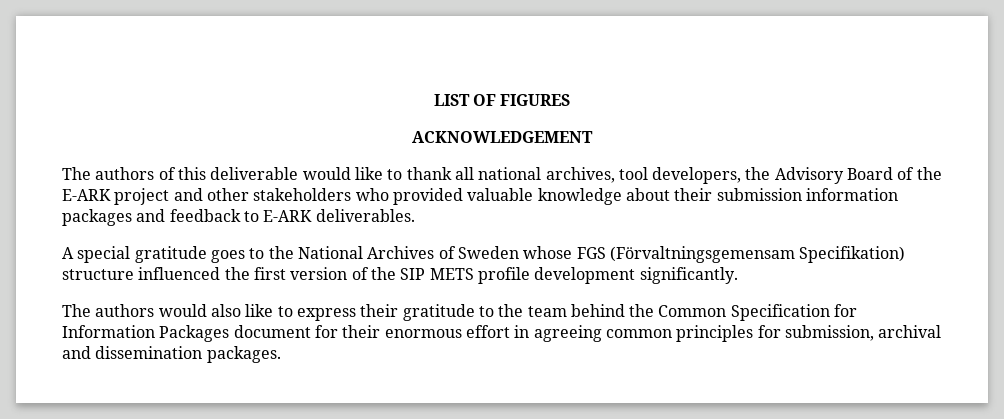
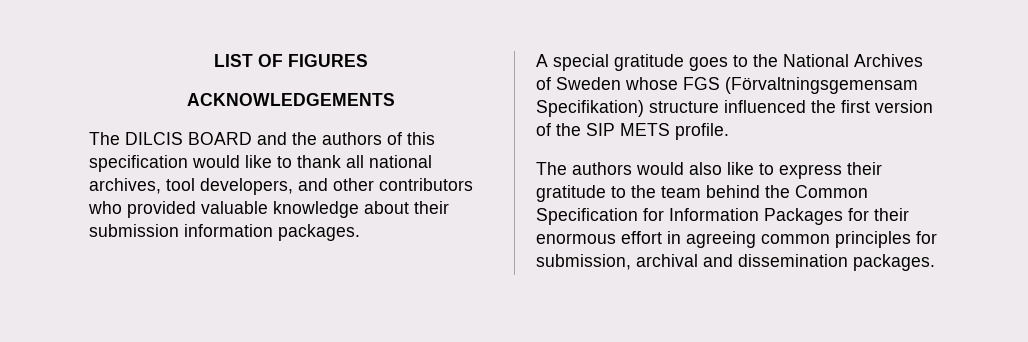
- ACKNOWLEDGEMENT
- The authors of this deliverable would like to thank all national archives, tool developers, the Advisory Board of the E-ARK project and other stakeholders who provided valuable knowledge about their submission information packages and feedback to E-ARK deliverables.
+ ACKNOWLEDGEMENTS
+ The DILCIS BOARD and the authors of this specification would like to thank all national archives, tool developers, and other contributors who provided valuable knowledge about their submission information packages.
- A special gratitude goes to the National Archives of Sweden whose FGS (Förvaltningsgemensam Specifikation) structure influenced the first version of the SIP METS profile development significantly.
+ A special gratitude goes to the National Archives of Sweden whose FGS (Förvaltningsgemensam Specifikation) structure influenced the first version of the SIP METS profile.
- The authors would also like to express their gratitude to the team behind the Common Specification for Information Packages document for their enormous effort in agreeing common principles for submission, archival and dissemination packages.
+ The authors would also like to express their gratitude to the team behind the Common Specification for Information Packages for their enormous effort in agreeing common principles for submission, archival and dissemination packages.

